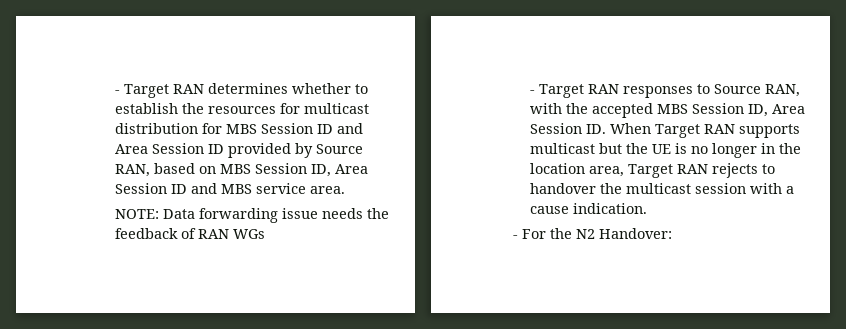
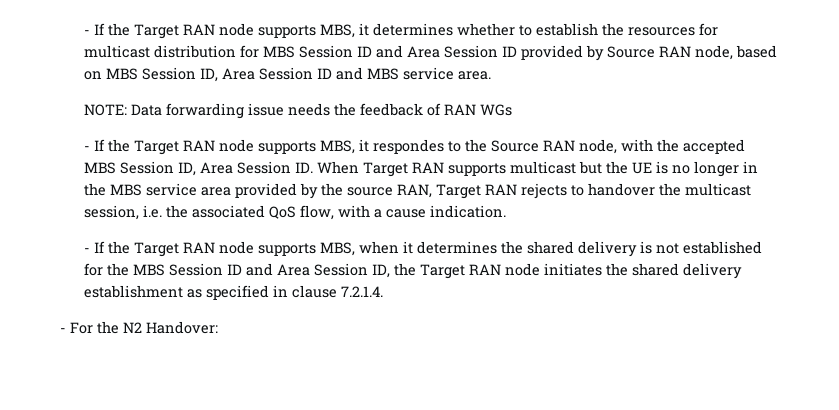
- - Target RAN determines whether to establish the resources for multicast distribution for MBS Session ID and Area Session ID provided by Source RAN, based on MBS Session ID, Area Session ID and MBS service area.
+ - If the Target RAN node supports MBS, it determines whether to establish the resources for multicast distribution for MBS Session ID and Area Session ID provided by Source RAN node, based on MBS Session ID, Area Session ID and MBS service area.
- - Target RAN responses to Source RAN, with the accepted MBS Session ID, Area Session ID. When Target RAN supports multicast but the UE is no longer in the location area, Target RAN rejects to handover the multicast session with a cause indication.
+ - If the Target RAN node supports MBS, it respondes to the Source RAN node, with the accepted MBS Session ID, Area Session ID. When Target RAN supports multicast but the UE is no longer in the MBS service area provided by the source RAN, Target RAN rejects to handover the multicast session, i.e. the associated QoS flow, with a cause indication.
+ - If the Target RAN node supports MBS, when it determines the shared delivery is not established for the MBS Session ID and Area Session ID, the Target RAN node initiates the shared delivery establishment as specified in clause 7.2.1.4.

